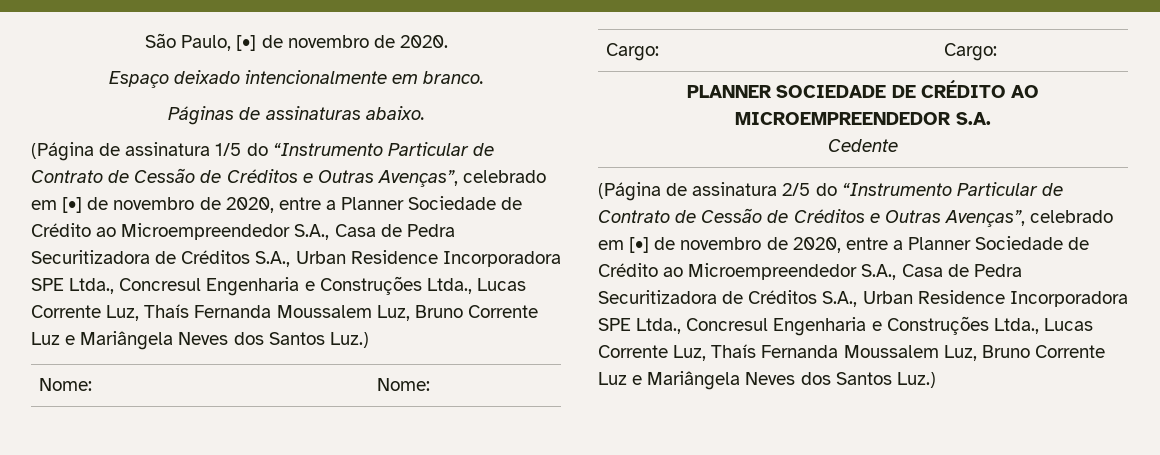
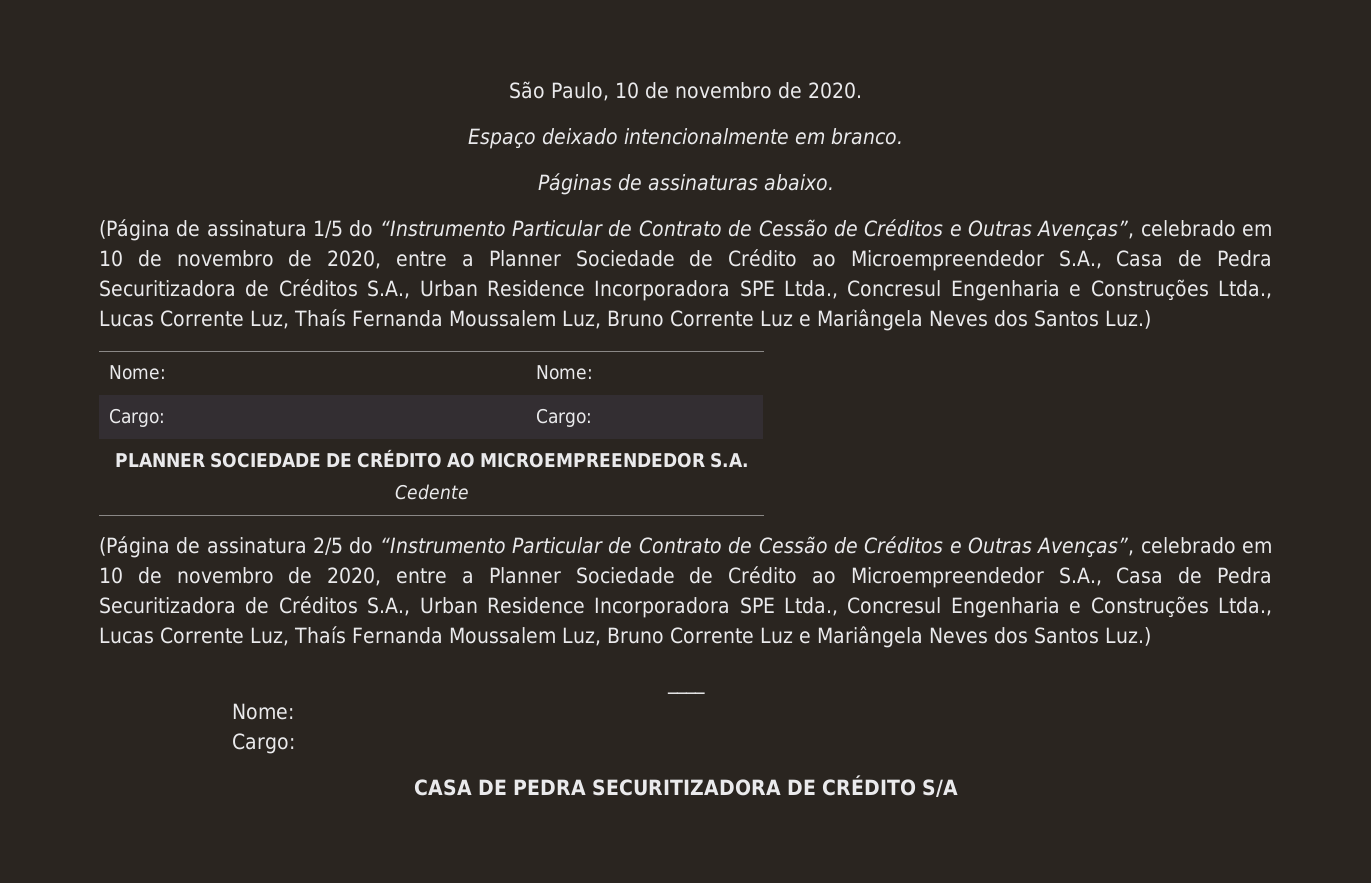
- São Paulo, [•] de novembro de 2020.
+ São Paulo, 10 de novembro de 2020.
- (Página de assinatura 1/5 do “Instrumento Particular de Contrato de Cessão de Créditos e Outras Avenças”, celebrado em [•] de novembro de 2020, entre a Planner Sociedade de Crédito ao Microempreendedor S.A., Casa de Pedra Securitizadora de Créditos S.A., Urban Residence Incorporadora SPE Ltda., Concresul Engenharia e Construções Ltda., Lucas Corrente Luz, Thaís Fernanda Moussalem Luz, Bruno Corrente Luz e Mariângela Neves dos Santos Luz.)
+ (Página de assinatura 1/5 do “Instrumento Particular de Contrato de Cessão de Créditos e Outras Avenças”, celebrado em 10 de novembro de 2020, entre a Planner Sociedade de Crédito ao Microempreendedor S.A., Casa de Pedra Securitizadora de Créditos S.A., Urban Residence Incorporadora SPE Ltda., Concresul Engenharia e Construções Ltda., Lucas Corrente Luz, Thaís Fernanda Moussalem Luz, Bruno Corrente Luz e Mariângela Neves dos Santos Luz.)
- (Página de assinatura 2/5 do “Instrumento Particular de Contrato de Cessão de Créditos e Outras Avenças”, celebrado em [•] de novembro de 2020, entre a Planner Sociedade de Crédito ao Microempreendedor S.A., Casa de Pedra Securitizadora de Créditos S.A., Urban Residence Incorporadora SPE Ltda., Concresul Engenharia e Construções Ltda., Lucas Corrente Luz, Thaís Fernanda Moussalem Luz, Bruno Corrente Luz e Mariângela Neves dos Santos Luz.)
+ (Página de assinatura 2/5 do “Instrumento Particular de Contrato de Cessão de Créditos e Outras Avenças”, celebrado em 10 de novembro de 2020, entre a Planner Sociedade de Crédito ao Microempreendedor S.A., Casa de Pedra Securitizadora de Créditos S.A., Urban Residence Incorporadora SPE Ltda., Concresul Engenharia e Construções Ltda., Lucas Corrente Luz, Thaís Fernanda Moussalem Luz, Bruno Corrente Luz e Mariângela Neves dos Santos Luz.)
+ ____
+ Nome:
+ Cargo:
+ CASA DE PEDRA SECURITIZADORA DE CRÉDITO S/A

